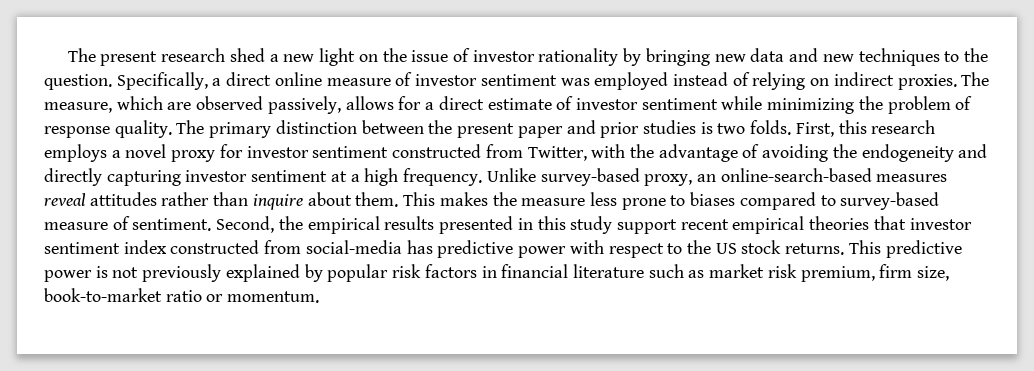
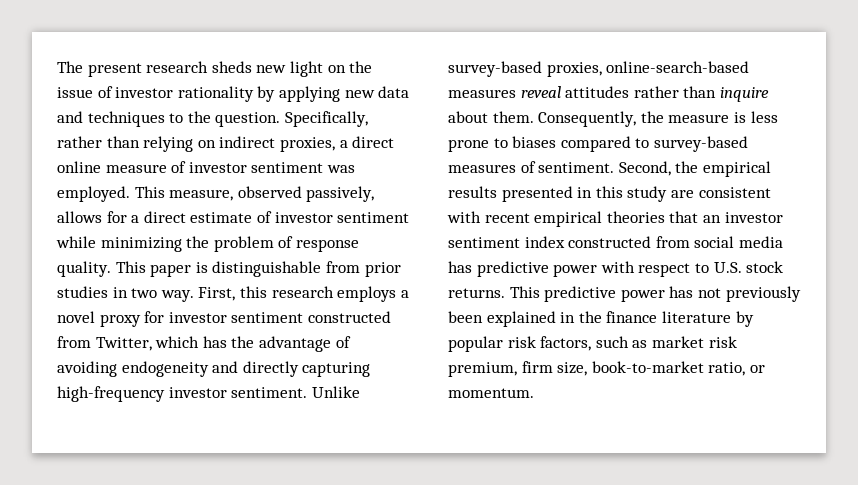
- The present research shed a new light on the issue of investor rationality by bringing new data and new techniques to the question.
+ The present research sheds new light on the issue of investor rationality by applying new data and techniques to the question.
- Specifically, a direct online measure of investor sentiment was employed instead of relying on indirect proxies. The measure, which are observed passively, allows for a direct estimate of investor sentiment while minimizing the problem of response quality.
+ Specifically, rather than relying on indirect proxies, a direct online measure of investor sentiment was employed. This measure, observed passively, allows for a direct estimate of investor sentiment while minimizing the problem of response quality.
- The primary distinction between the present paper and prior studies is two folds.
+ This paper is distinguishable from prior studies in two way.
- First, this research employs a novel proxy for investor sentiment constructed from Twitter, with the advantage of avoiding the endogeneity and directly capturing investor sentiment at a high frequency. Unlike survey-based proxy, an online-search-based measures reveal attitudes rather than inquire about them.
+ First, this research employs a novel proxy for investor sentiment constructed from Twitter, which has the advantage of avoiding endogeneity and directly capturing high-frequency investor sentiment. Unlike survey-based proxies, online-search-based measures reveal attitudes rather than inquire about them.
- This makes the measure less prone to biases compared to survey-based measure of sentiment.
+ Consequently, the measure is less prone to biases compared to survey-based measures of sentiment.
- Second, the empirical results presented in this study support recent empirical theories that investor sentiment index constructed from social-media has predictive power with respect to the US stock returns.
+ Second, the empirical results presented in this study are consistent with recent empirical theories that an investor sentiment index constructed from social media has predictive power with respect to U.S. stock returns.
- This predictive power is not previously explained by popular risk factors in financial literature such as market risk premium, firm size, book-to-market ratio or momentum.
+ This predictive power has not previously been explained in the finance literature by popular risk factors, such as market risk premium, firm size, book-to-market ratio, or momentum.

